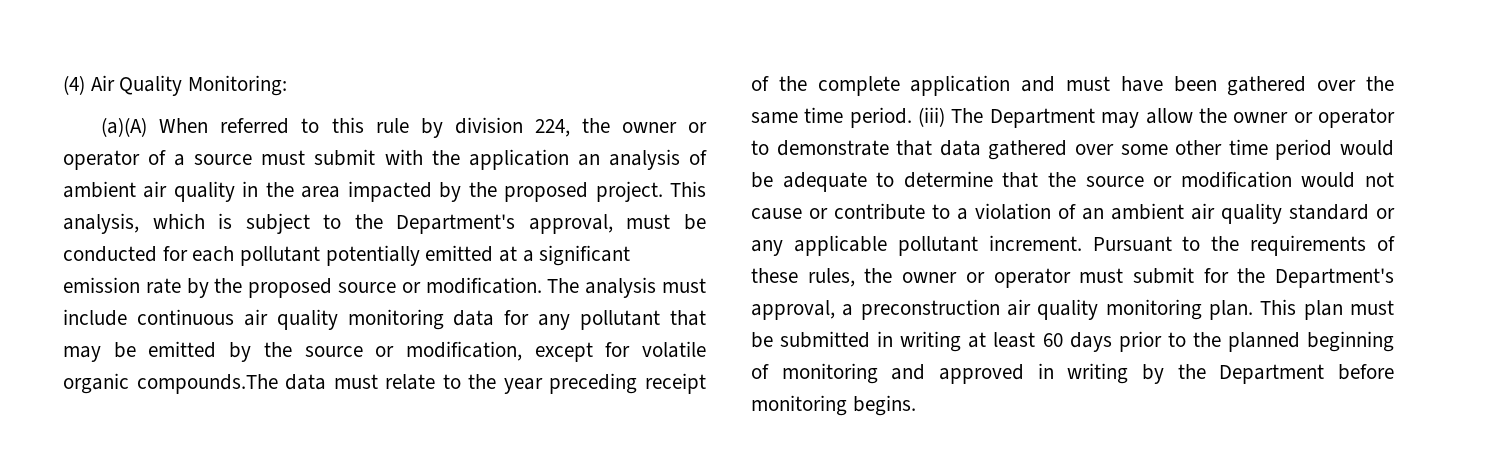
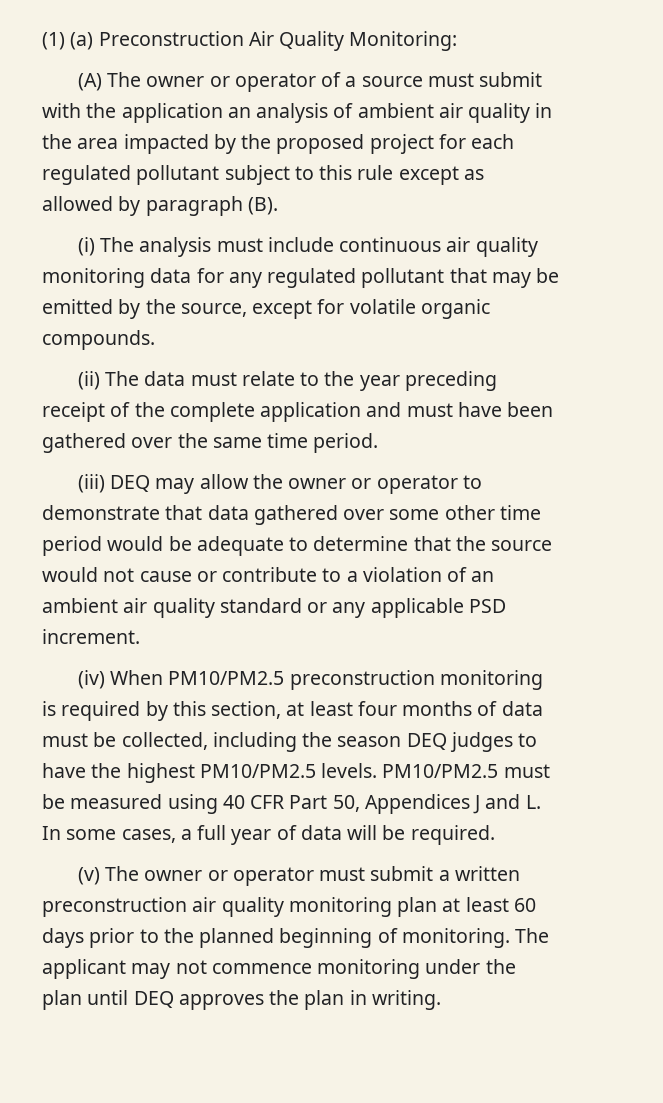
- (4) Air Quality Monitoring:
+ (1) (a) Preconstruction Air Quality Monitoring:
- (a)(A) When referred to this rule by division 224, the owner or operator of a source must submit with the application an analysis of ambient air quality in the area impacted by the proposed project. This analysis, which is subject to the Department's approval, must be conducted for each pollutant potentially emitted at a significant emission rate by the proposed source or modification. The analysis must include continuous air quality monitoring data for any pollutant that may be emitted by the source or modification, except for volatile organic compounds.The data must relate to the year preceding receipt of the complete application and must have been gathered over the same time period. (iii) The Department may allow the owner or operator to demonstrate that data gathered over some other time period would be adequate to determine that the source or modification would not cause or contribute to a violation of an ambient air quality standard or any applicable pollutant increment. Pursuant to the requirements of these rules, the owner or operator must submit for the Department's approval, a preconstruction air quality monitoring plan. This plan must be submitted in writing at least 60 days prior to the planned beginning of monitoring and approved in writing by the Department before monitoring begins.
+ (A) The owner or operator of a source must submit with the application an analysis of ambient air quality in the area impacted by the proposed project for each regulated pollutant subject to this rule except as allowed by paragraph (B).
+ (i) The analysis must include continuous air quality monitoring data for any regulated pollutant that may be emitted by the source, except for volatile organic compounds.
+ (ii) The data must relate to the year preceding receipt of the complete application and must have been gathered over the same time period.
+ (iii) DEQ may allow the owner or operator to demonstrate that data gathered over some other time period would be adequate to determine that the source would not cause or contribute to a violation of an ambient air quality standard or any applicable PSD increment.
+ (iv) When PM10/PM2.5 preconstruction monitoring is required by this section, at least four months of data must be collected, including the season DEQ judges to have the highest PM10/PM2.5 levels. PM10/PM2.5 must be measured using 40 CFR Part 50, Appendices J and L. In some cases, a full year of data will be required.
+ (v) The owner or operator must submit a written preconstruction air quality monitoring plan at least 60 days prior to the planned beginning of monitoring. The applicant may not commence monitoring under the plan until DEQ approves the plan in writing.

